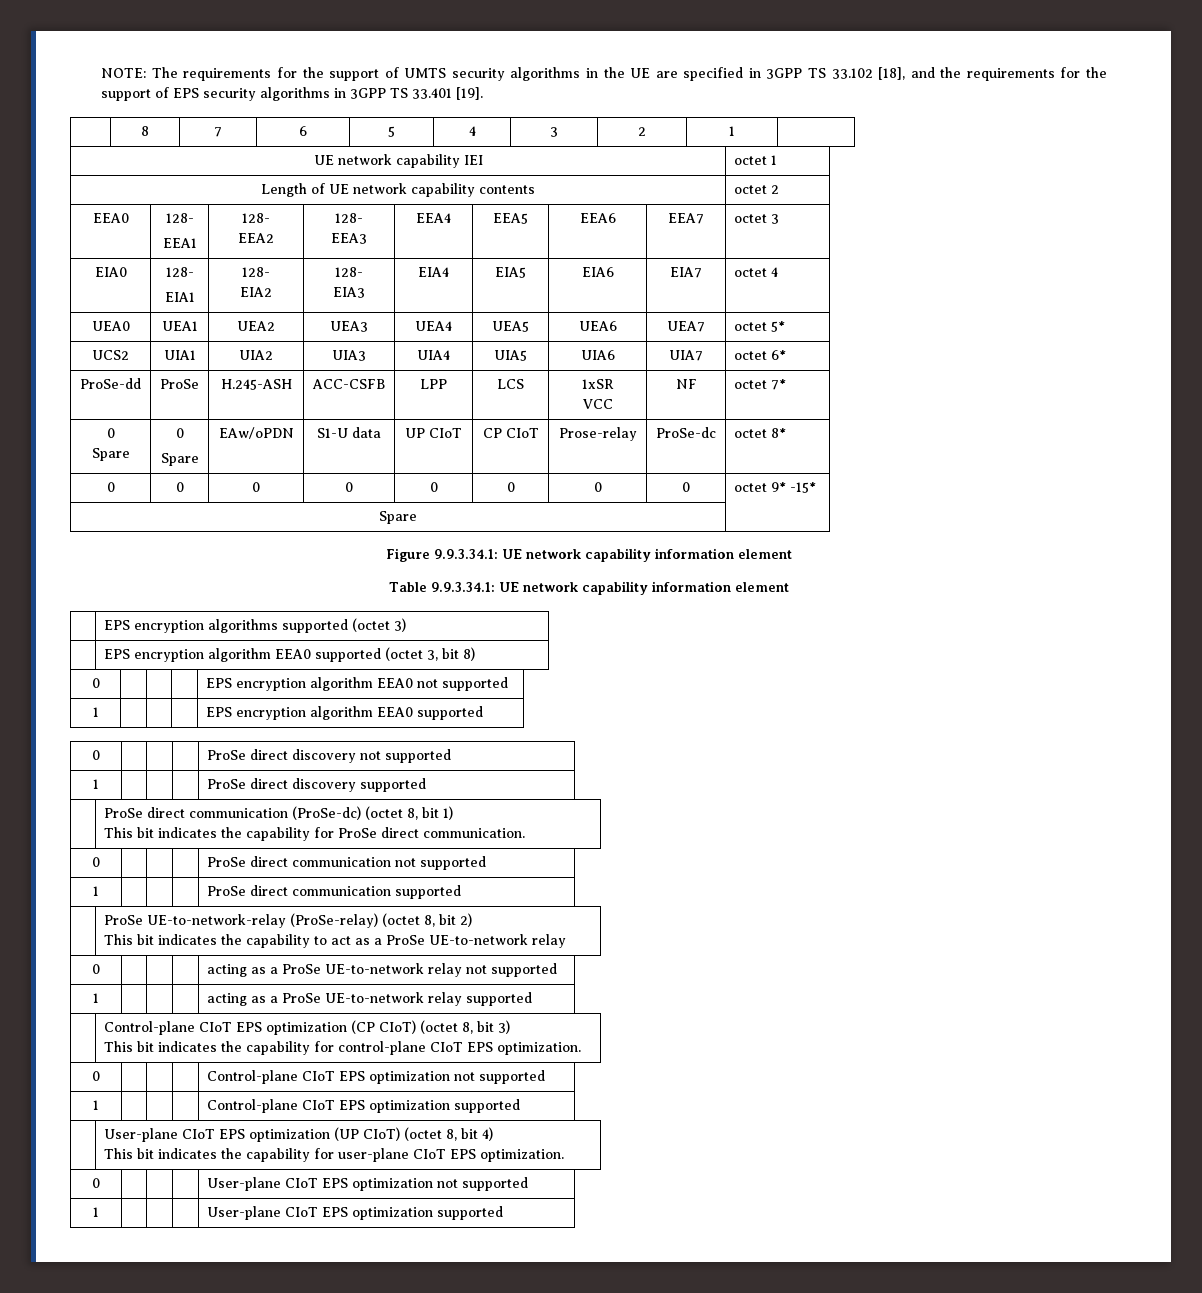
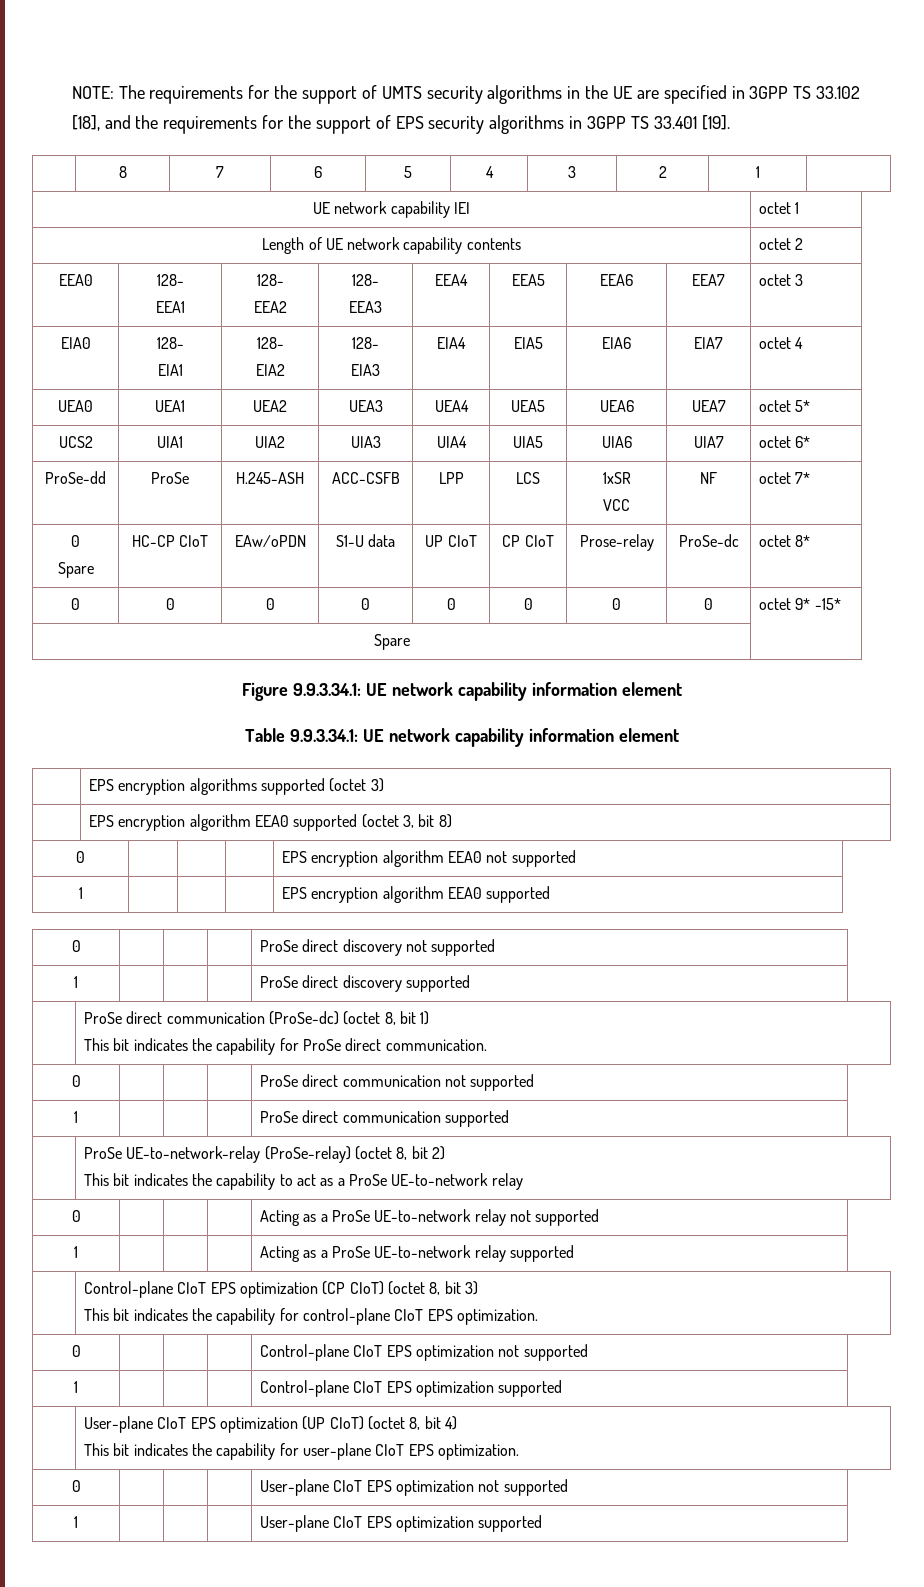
  ProSe-dd | ProSe | H.245-ASH | ACC-CSFB | LPP | LCS | 1xSR
  VCC | NF | octet 7*
  0
- Spare | 0
- Spare | EAw/oPDN | S1-U data | UP CIoT | CP CIoT | Prose-relay | ProSe-dc | octet 8*
+ Spare | HC-CP CIoT | EAw/oPDN | S1-U data | UP CIoT | CP CIoT | Prose-relay | ProSe-dc | octet 8*
- 0 | | | | acting as a ProSe UE-to-network relay not supported
+ 0 | | | | Acting as a ProSe UE-to-network relay not supported
- 1 | | | | acting as a ProSe UE-to-network relay supported
+ 1 | | | | Acting as a ProSe UE-to-network relay supported

